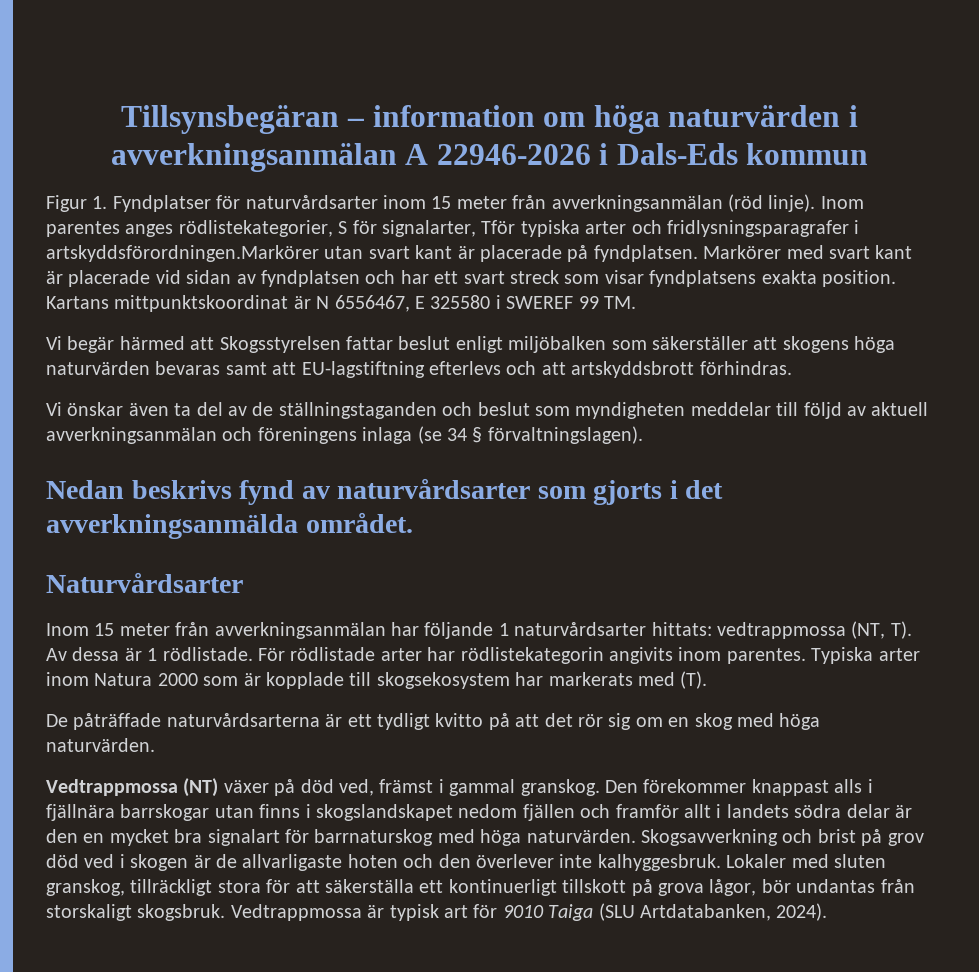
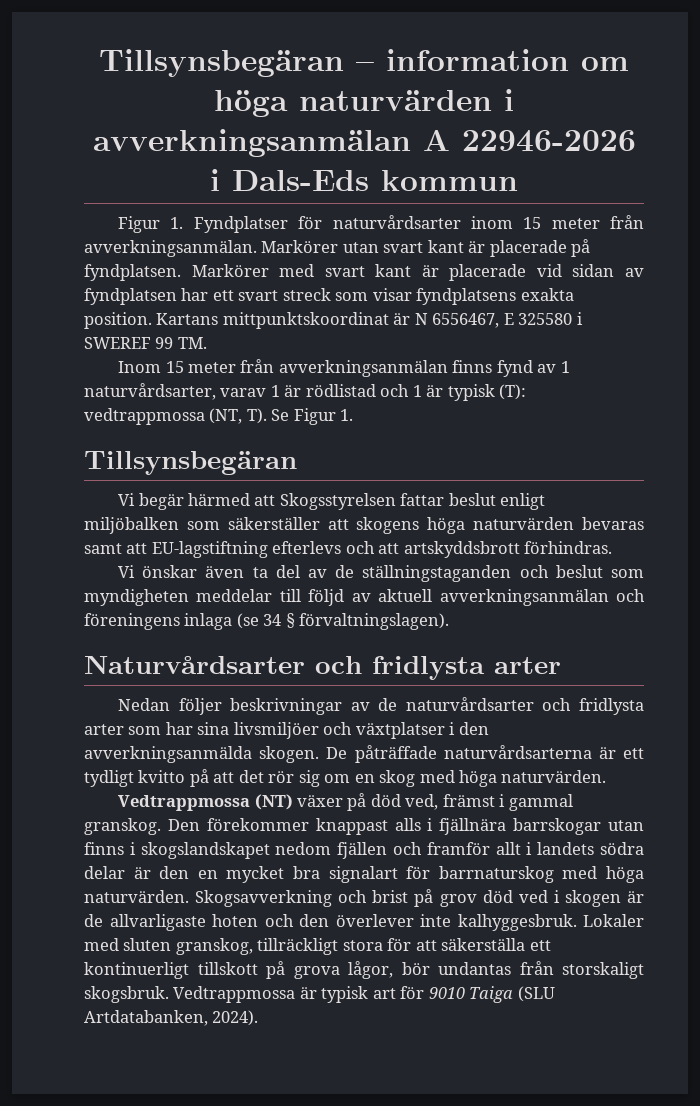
- Figur 1. Fyndplatser för naturvårdsarter inom 15 meter från avverkningsanmälan (röd linje). Inom parentes anges rödlistekategorier, S för signalarter, Tför typiska arter och fridlysningsparagrafer i artskyddsförordningen.Markörer utan svart kant är placerade på fyndplatsen.
+ Figur 1. Fyndplatser för naturvårdsarter inom 15 meter från avverkningsanmälan. Markörer utan svart kant är placerade på fyndplatsen.
- Markörer med svart kant är placerade vid sidan av fyndplatsen och har ett svart streck som visar fyndplatsens exakta position.
+ Markörer med svart kant är placerade vid sidan av fyndplatsen har ett svart streck som visar fyndplatsens exakta position.
+ Inom 15 meter från avverkningsanmälan finns fynd av 1 naturvårdsarter, varav 1 är rödlistad och 1 är typisk (T): vedtrappmossa (NT, T). Se Figur 1.
+ Tillsynsbegäran
- Nedan beskrivs fynd av naturvårdsarter som gjorts i det avverkningsanmälda området.
- Naturvårdsarter
- Inom 15 meter från avverkningsanmälan har följande 1 naturvårdsarter hittats: vedtrappmossa (NT, T). Av dessa är 1 rödlistade. För rödlistade arter har rödlistekategorin angivits inom parentes. Typiska arter inom Natura 2000 som är kopplade till skogsekosystem har markerats med (T).
- De påträffade naturvårdsarterna är ett tydligt kvitto på att det rör sig om en skog med höga naturvärden.
+ Naturvårdsarter och fridlysta arter
+ Nedan följer beskrivningar av de naturvårdsarter och fridlysta arter som har sina livsmiljöer och växtplatser i den avverkningsanmälda skogen. De påträffade naturvårdsarterna är ett tydligt kvitto på att det rör sig om en skog med höga naturvärden.

